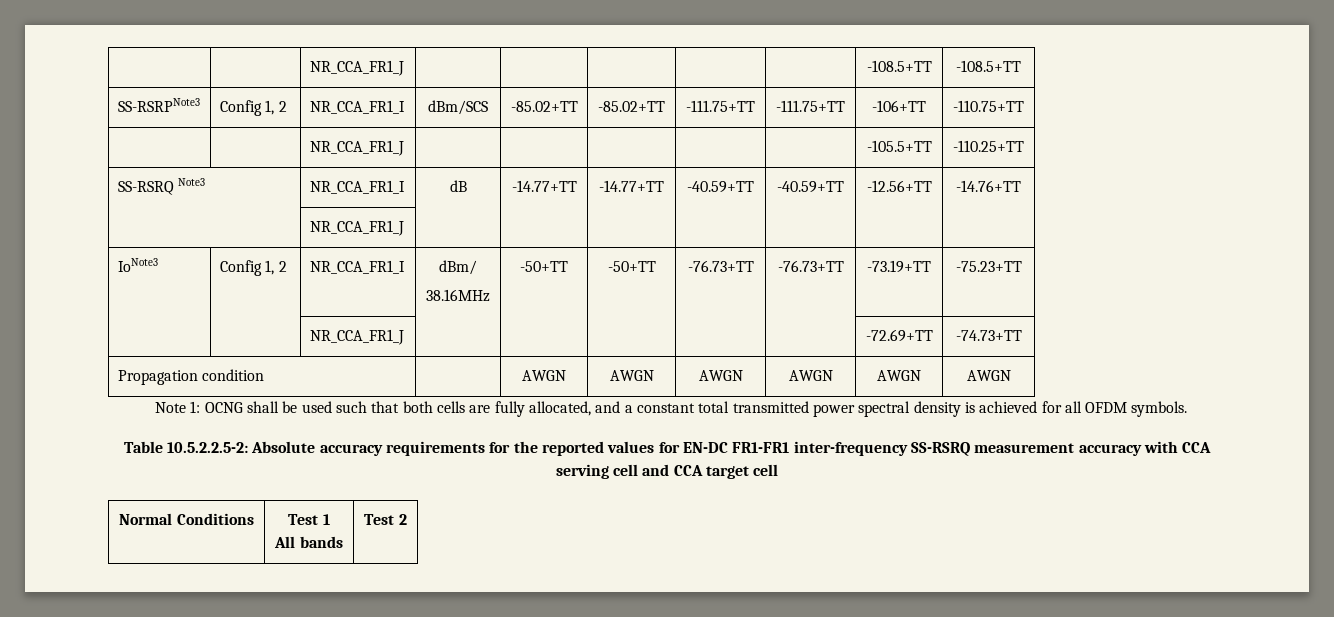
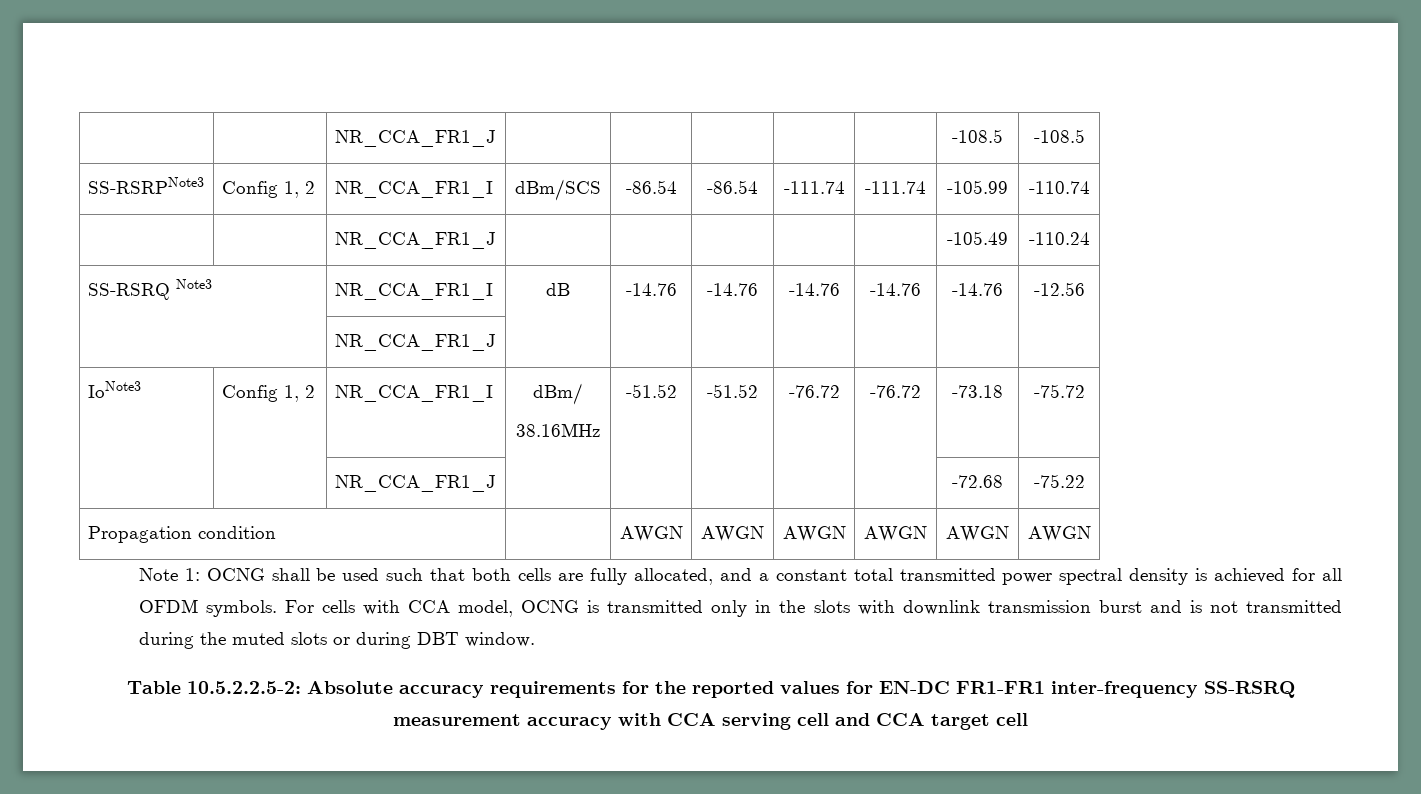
- | | NR_CCA_FR1_J | | | | | | -108.5+TT | -108.5+TT
+ | | NR_CCA_FR1_J | | | | | | -108.5 | -108.5
- SS-RSRPNote3 | Config 1, 2 | NR_CCA_FR1_I | dBm/SCS | -85.02+TT | -85.02+TT | -111.75+TT | -111.75+TT | -106+TT | -110.75+TT
- | | NR_CCA_FR1_J | | | | | | -105.5+TT | -110.25+TT
+ SS-RSRPNote3 | Config 1, 2 | NR_CCA_FR1_I | dBm/SCS | -86.54 | -86.54 | -111.74 | -111.74 | -105.99 | -110.74
+ | | NR_CCA_FR1_J | | | | | | -105.49 | -110.24
- SS-RSRQ Note3 | NR_CCA_FR1_I | dB | -14.77+TT | -14.77+TT | -40.59+TT | -40.59+TT | -12.56+TT | -14.76+TT
+ SS-RSRQ Note3 | NR_CCA_FR1_I | dB | -14.76 | -14.76 | -14.76 | -14.76 | -14.76 | -12.56
  IoNote3 | Config 1, 2 | NR_CCA_FR1_I | dBm/
- 38.16MHz | -50+TT | -50+TT | -76.73+TT | -76.73+TT | -73.19+TT | -75.23+TT
- | | NR_CCA_FR1_J | | | | | | -72.69+TT | -74.73+TT
+ 38.16MHz | -51.52 | -51.52 | -76.72 | -76.72 | -73.18 | -75.72
+ | | NR_CCA_FR1_J | | | | | | -72.68 | -75.22
+ For cells with CCA model, OCNG is transmitted only in the slots with downlink transmission burst and is not transmitted during the muted slots or during DBT window.
- Normal Conditions | Test 1
- All bands | Test 2

